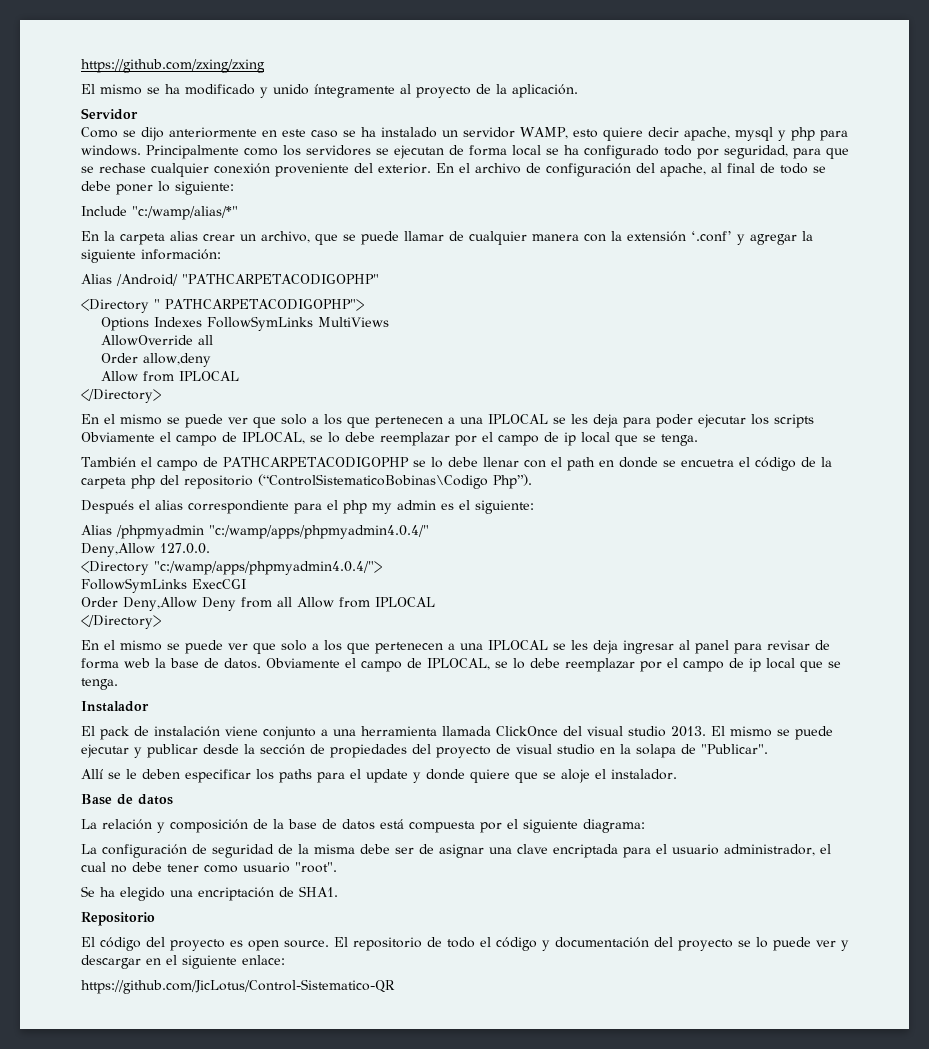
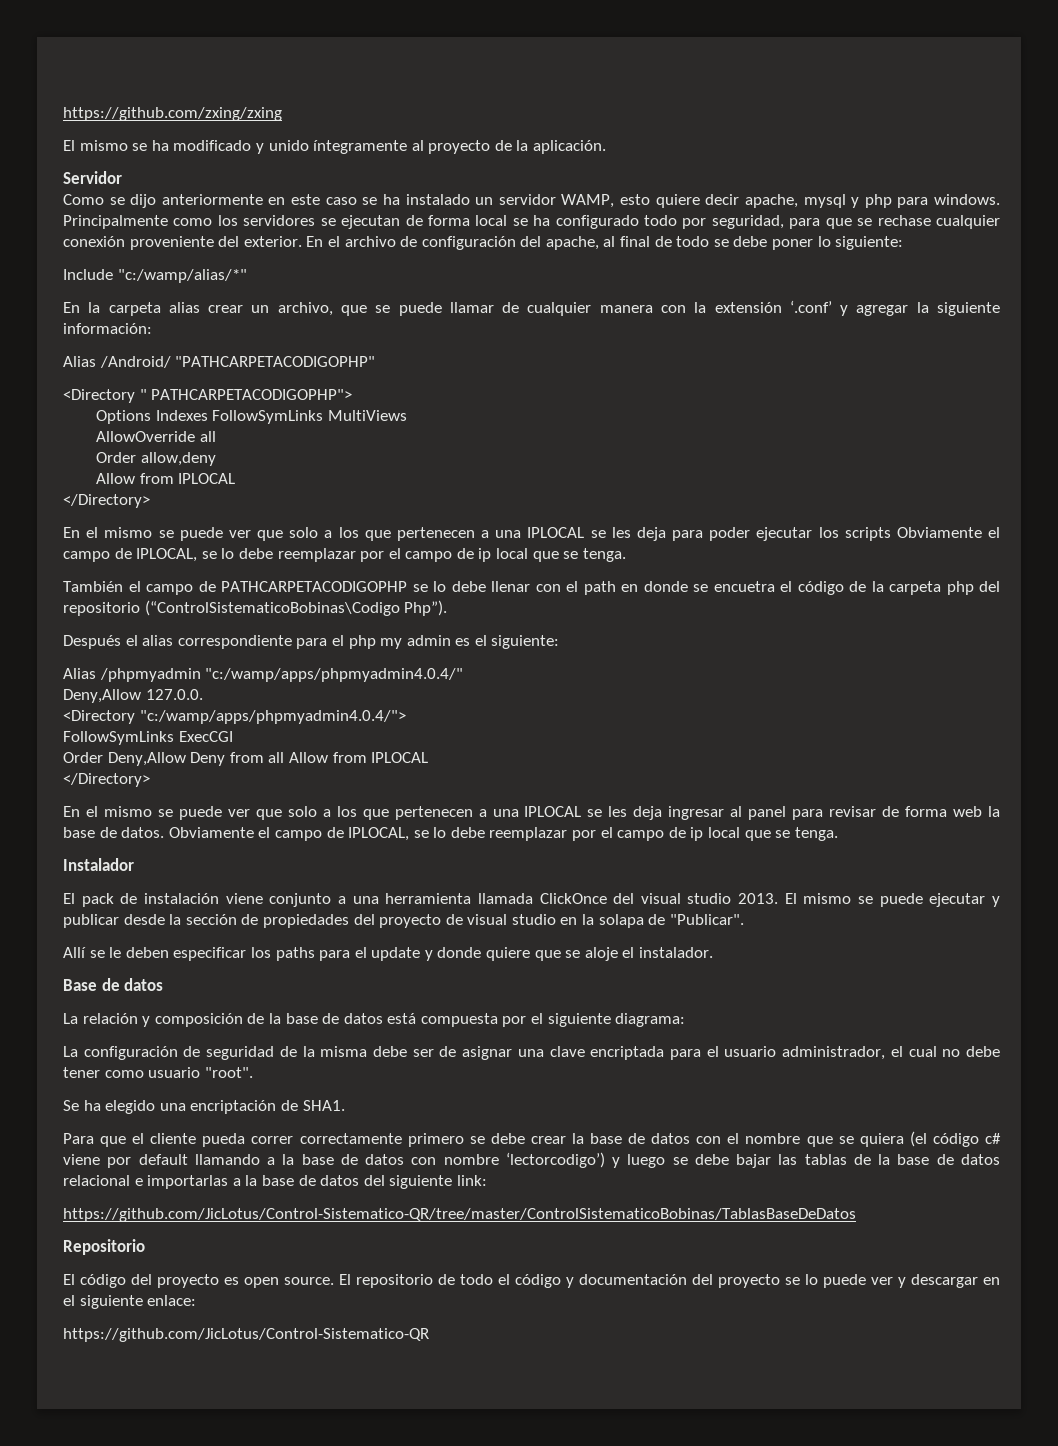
+ Para que el cliente pueda correr correctamente primero se debe crear la base de datos con el nombre que se quiera (el código c# viene por default llamando a la base de datos con nombre ‘lectorcodigo’) y luego se debe bajar las tablas de la base de datos relacional e importarlas a la base de datos del siguiente link:
+ https://github.com/JicLotus/Control-Sistematico-QR/tree/master/ControlSistematicoBobinas/TablasBaseDeDatos

